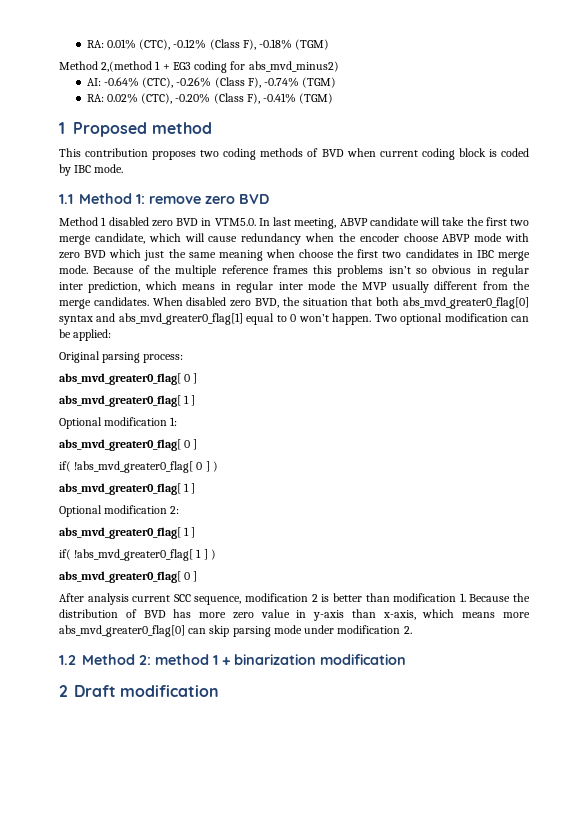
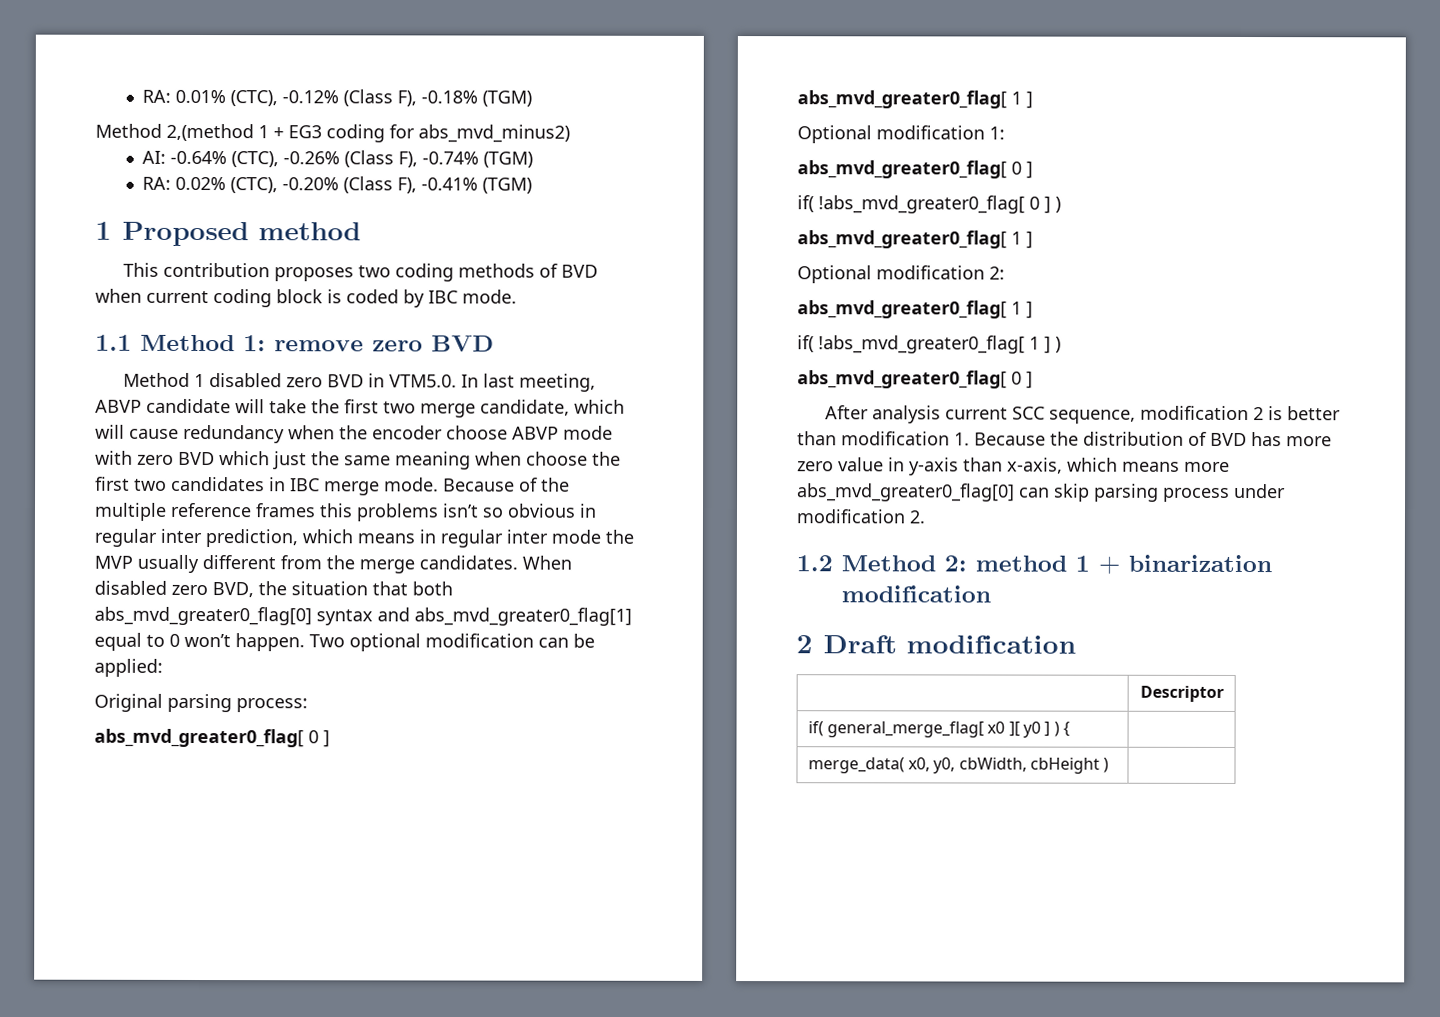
- After analysis current SCC sequence, modification 2 is better than modification 1. Because the distribution of BVD has more zero value in y-axis than x-axis, which means more abs_mvd_greater0_flag[0] can skip parsing mode under modification 2.
+ After analysis current SCC sequence, modification 2 is better than modification 1. Because the distribution of BVD has more zero value in y-axis than x-axis, which means more abs_mvd_greater0_flag[0] can skip parsing process under modification 2.
+ | Descriptor
+ if( general_merge_flag[ x0 ][ y0 ] ) { |
+ merge_data( x0, y0, cbWidth, cbHeight ) |

